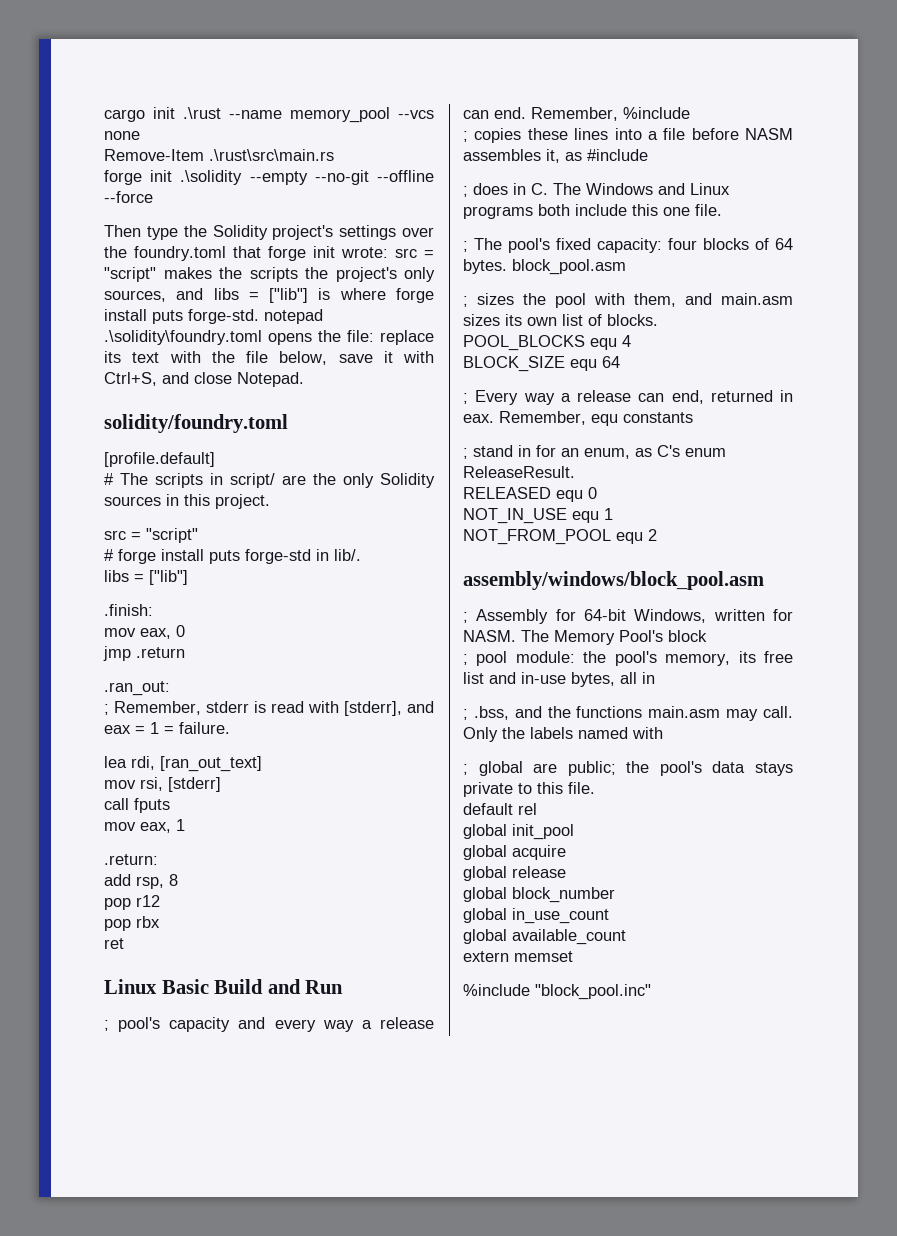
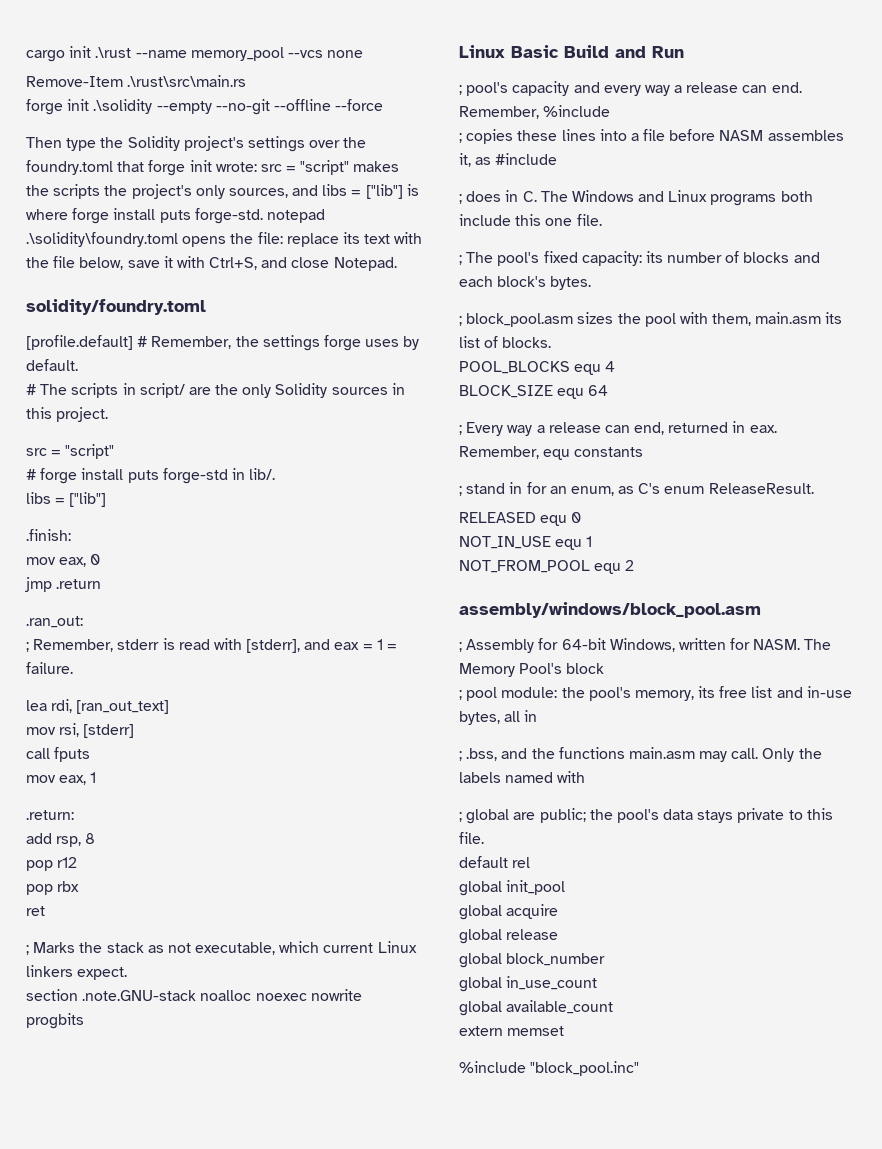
- [profile.default]
+ [profile.default] # Remember, the settings forge uses by default.
+ ; Marks the stack as not executable, which current Linux linkers expect.
+ section .note.GNU-stack noalloc noexec nowrite progbits
- ; The pool's fixed capacity: four blocks of 64 bytes. block_pool.asm
- ; sizes the pool with them, and main.asm sizes its own list of blocks.
+ ; The pool's fixed capacity: its number of blocks and each block's bytes.
+ ; block_pool.asm sizes the pool with them, main.asm its list of blocks.

